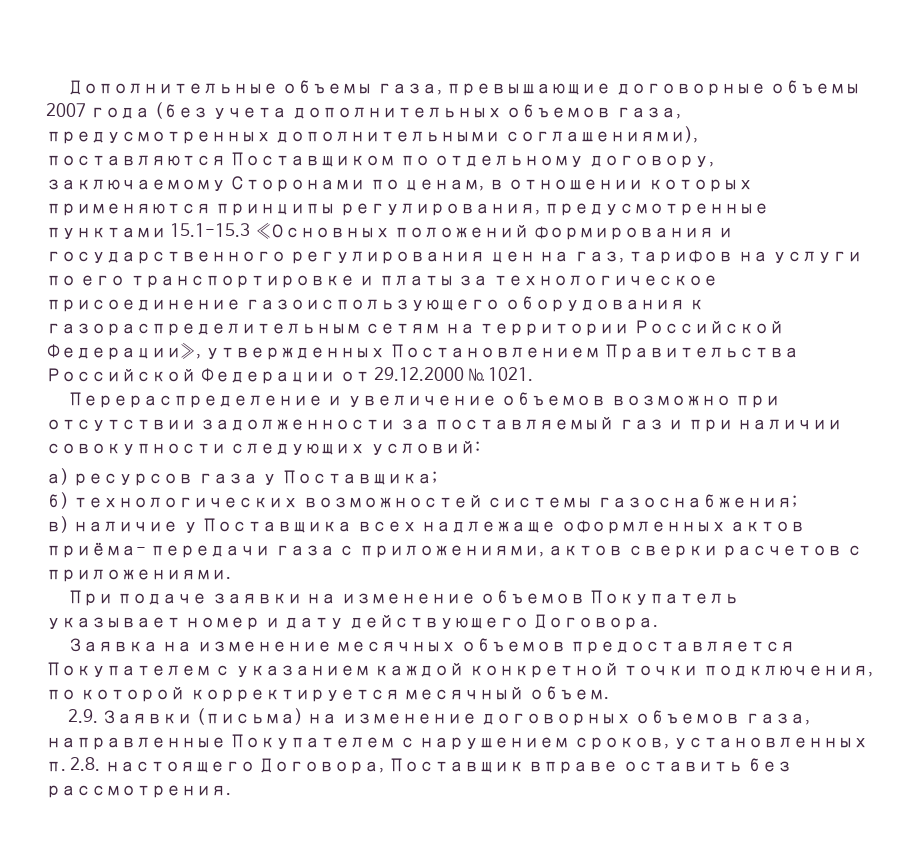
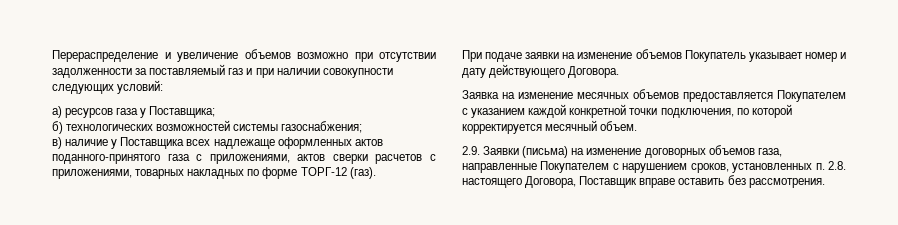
- Дополнительные объемы газа, превышающие договорные объемы 2007 года (без учета дополнительных объемов газа, предусмотренных дополнительными соглашениями), поставляются Поставщиком по отдельному договору, заключаемому Сторонами по ценам, в отношении которых применяются принципы регулирования, предусмотренные пунктами 15.1-15.3 «Основных положений формирования и государственного регулирования цен на газ, тарифов на услуги по его транспортировке и платы за технологическое присоединение газоиспользующего оборудования к газораспределительным сетям на территории Российской Федерации», утвержденных Постановлением Правительства Российской Федерации от 29.12.2000 № 1021.
- в) наличие у Поставщика всех надлежаще оформленных актов приёма- передачи газа с приложениями, актов сверки расчетов с приложениями.
+ в) наличие у Поставщика всех надлежаще оформленных актов поданного-принятого газа с приложениями, актов сверки расчетов с приложениями, товарных накладных по форме ТОРГ-12 (газ).

